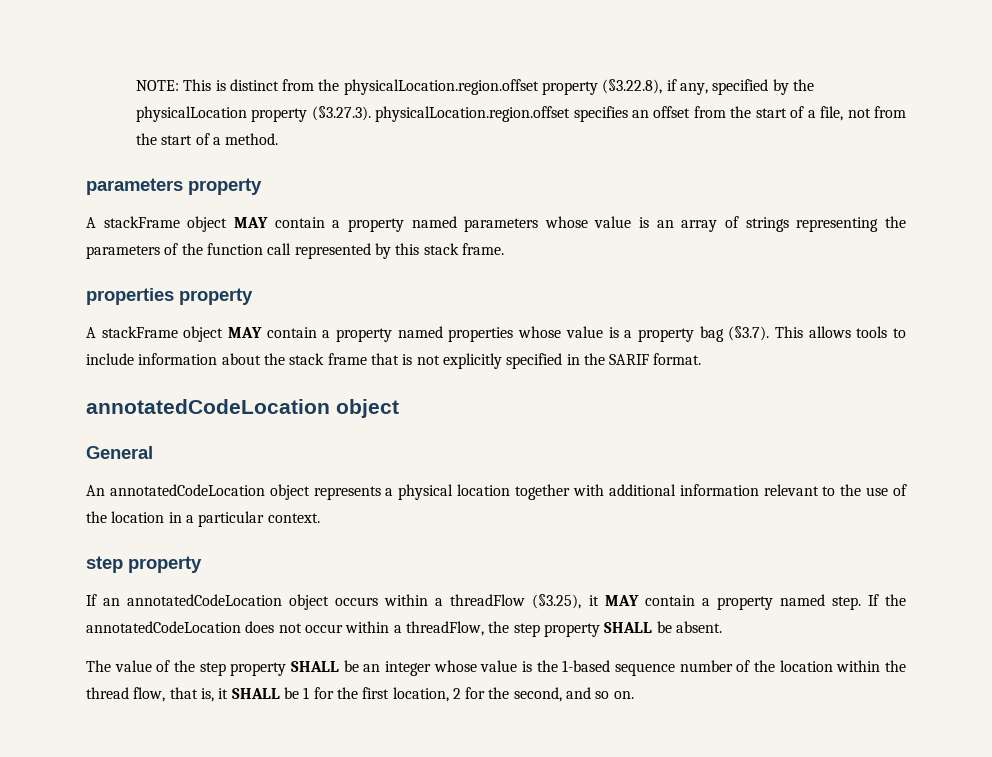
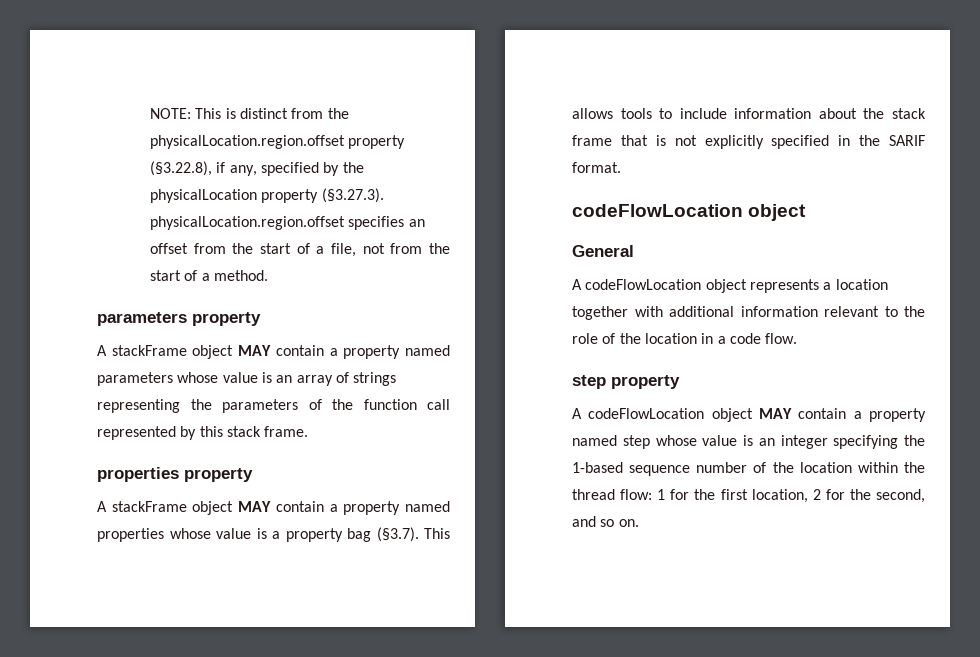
  A stackFrame object MAY contain a property named properties whose value is a property bag (§3.7). This allows tools to include information about the stack frame that is not explicitly specified in the SARIF format.
- annotatedCodeLocation object
+ codeFlowLocation object
- An annotatedCodeLocation object represents a physical location together with additional information relevant to the use of the location in a particular context.
+ A codeFlowLocation object represents a location together with additional information relevant to the role of the location in a code flow.
- If an annotatedCodeLocation object occurs within a threadFlow (§3.25), it MAY contain a property named step. If the annotatedCodeLocation does not occur within a threadFlow, the step property SHALL be absent.
- The value of the step property SHALL be an integer whose value is the 1-based sequence number of the location within the thread flow, that is, it SHALL be 1 for the first location, 2 for the second, and so on.
+ A codeFlowLocation object MAY contain a property named step whose value is an integer specifying the 1-based sequence number of the location within the thread flow: 1 for the first location, 2 for the second, and so on.

